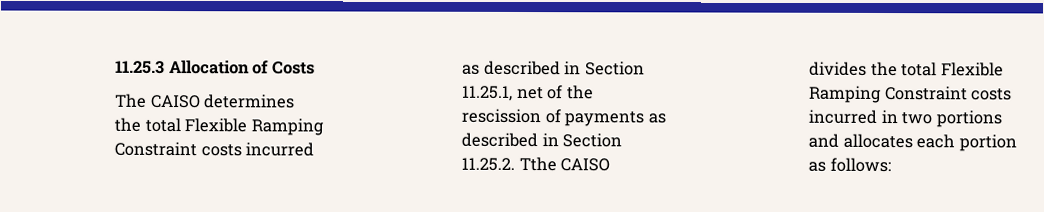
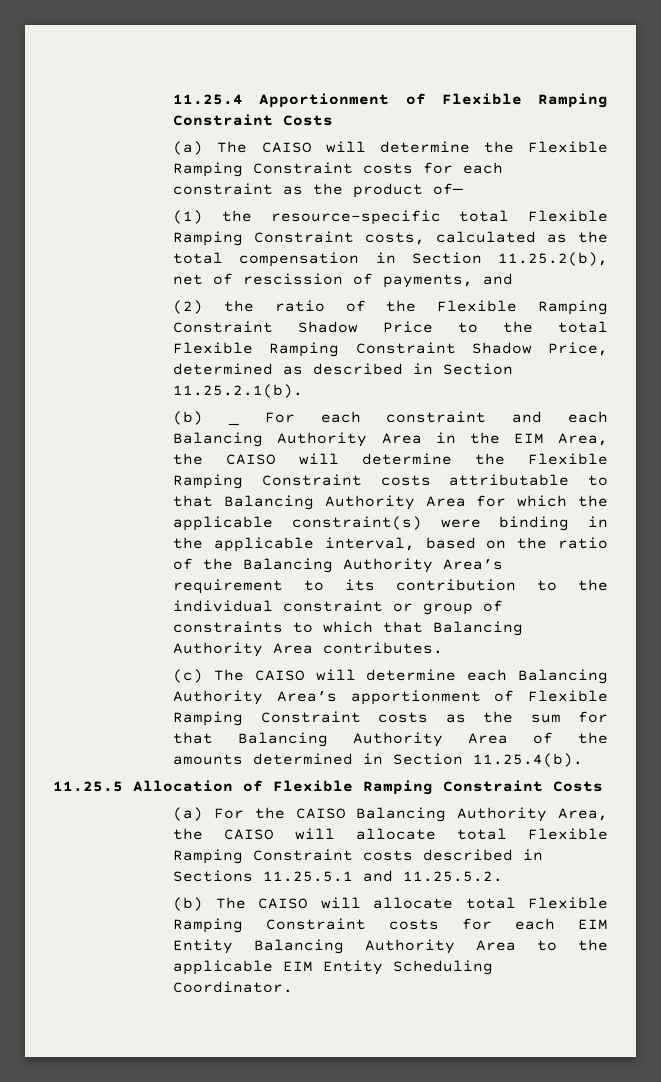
- 11.25.3 Allocation of Costs
- The CAISO determines the total Flexible Ramping Constraint costs incurred as described in Section 11.25.1, net of the rescission of payments as described in Section 11.25.2. Tthe CAISO divides the total Flexible Ramping Constraint costs incurred in two portions and allocates each portion as follows:
+ 11.25.4 Apportionment of Flexible Ramping Constraint Costs
+ (a) The CAISO will determine the Flexible Ramping Constraint costs for each constraint as the product of—
+ (1) the resource-specific total Flexible Ramping Constraint costs, calculated as the total compensation in Section 11.25.2(b), net of rescission of payments, and
+ (2) the ratio of the Flexible Ramping Constraint Shadow Price to the total Flexible Ramping Constraint Shadow Price, determined as described in Section 11.25.2.1(b).
+ (b) _ For each constraint and each Balancing Authority Area in the EIM Area, the CAISO will determine the Flexible Ramping Constraint costs attributable to that Balancing Authority Area for which the applicable constraint(s) were binding in the applicable interval, based on the ratio of the Balancing Authority Area’s requirement to its contribution to the individual constraint or group of constraints to which that Balancing Authority Area contributes.
+ (c) The CAISO will determine each Balancing Authority Area’s apportionment of Flexible Ramping Constraint costs as the sum for that Balancing Authority Area of the amounts determined in Section 11.25.4(b).
+ 11.25.5 Allocation of Flexible Ramping Constraint Costs
+ (a) For the CAISO Balancing Authority Area, the CAISO will allocate total Flexible Ramping Constraint costs described in Sections 11.25.5.1 and 11.25.5.2.
+ (b) The CAISO will allocate total Flexible Ramping Constraint costs for each EIM Entity Balancing Authority Area to the applicable EIM Entity Scheduling Coordinator.

